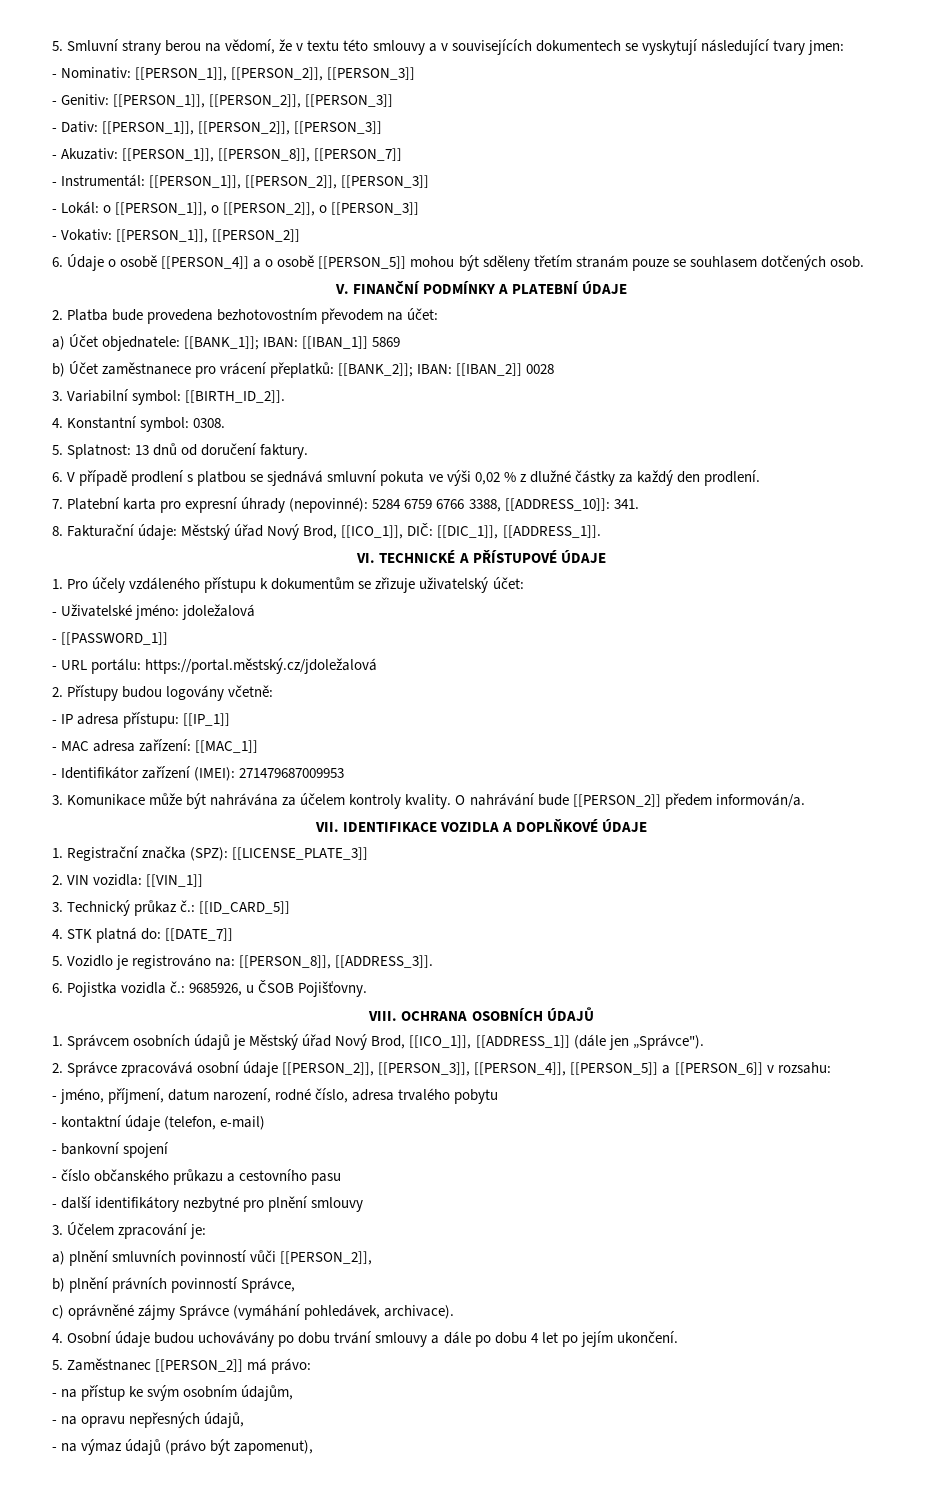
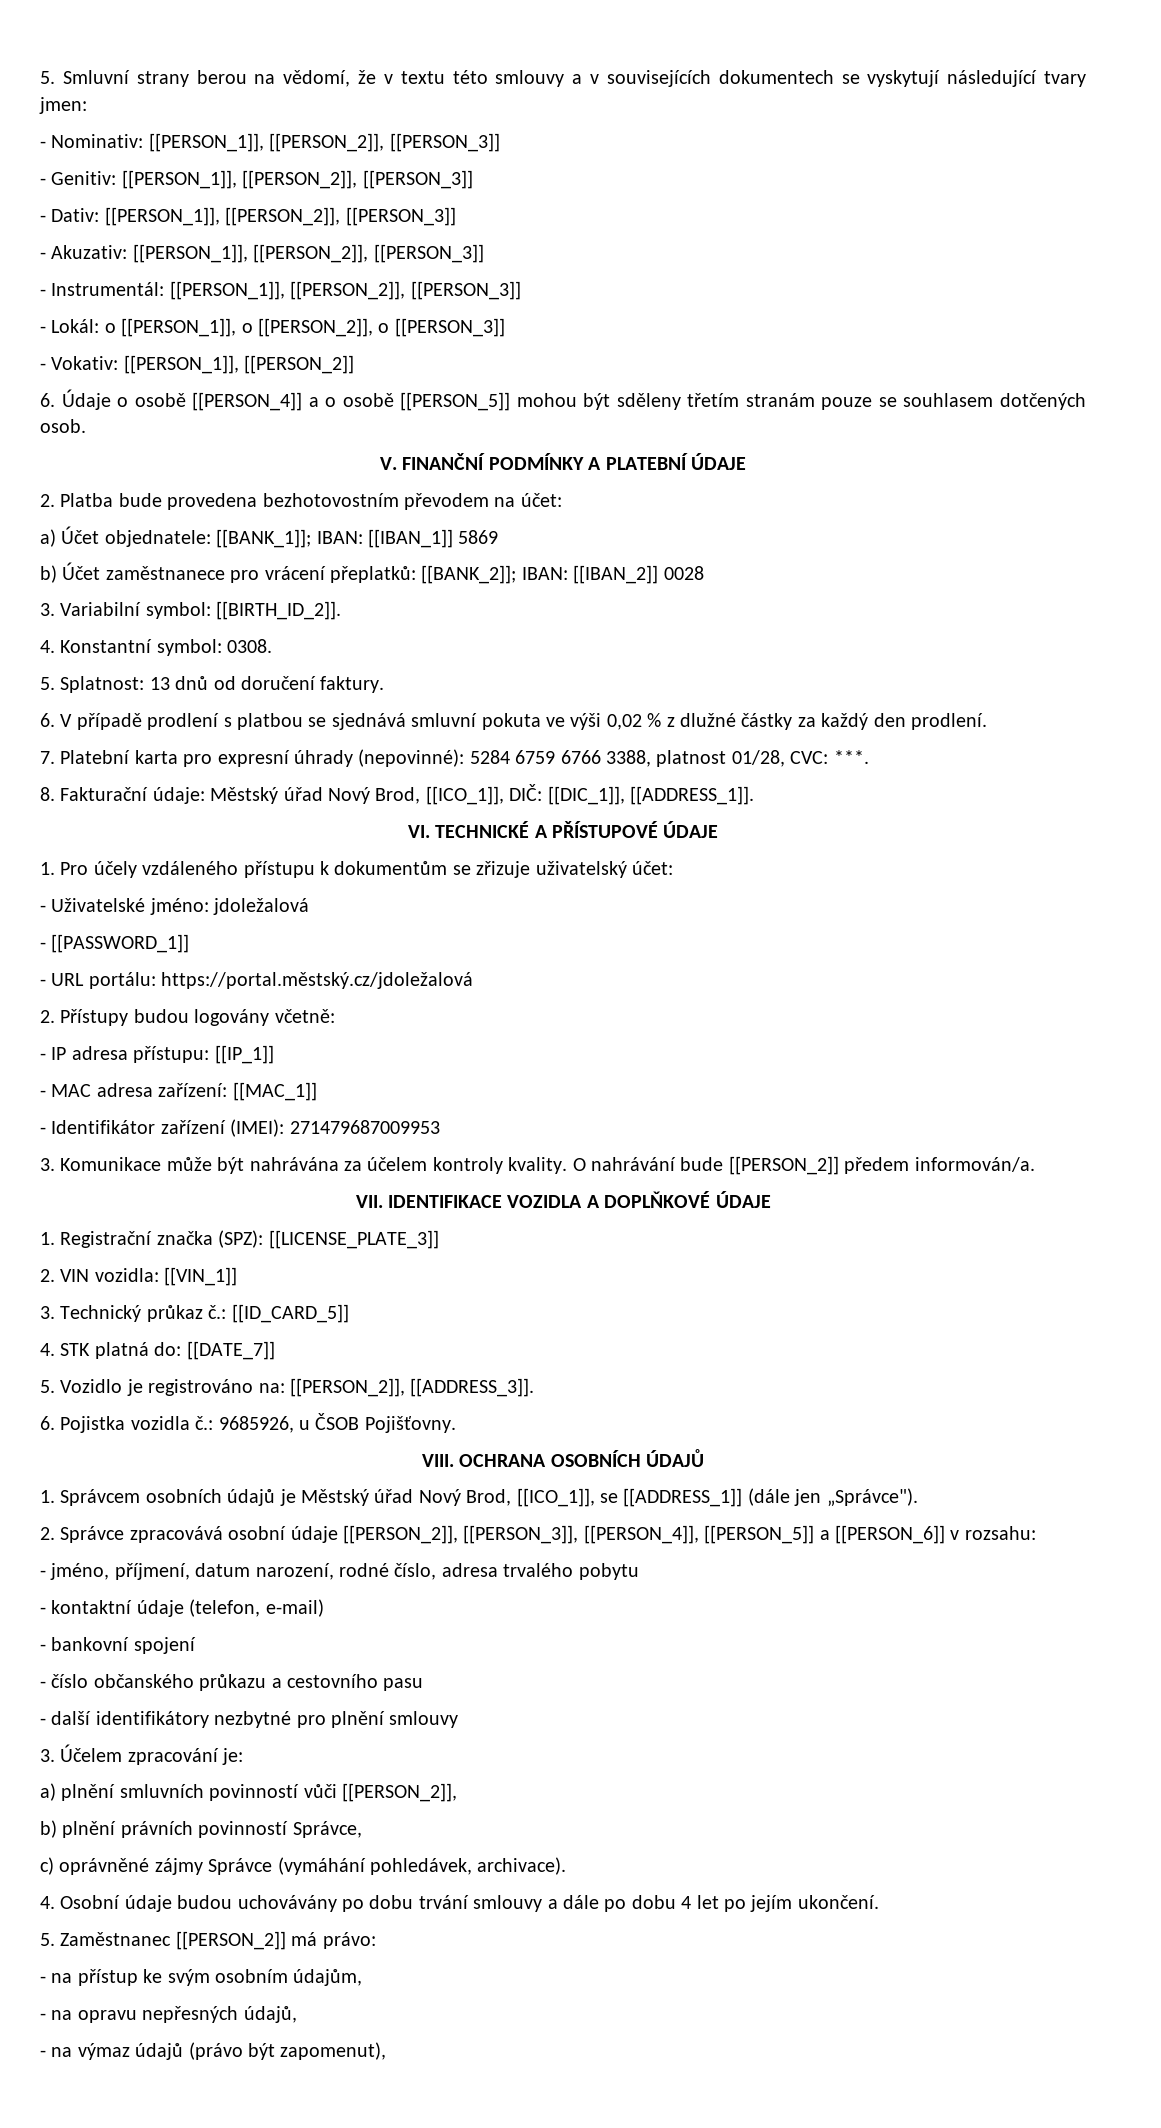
- - Akuzativ: [[PERSON_1]], [[PERSON_8]], [[PERSON_7]]
+ - Akuzativ: [[PERSON_1]], [[PERSON_2]], [[PERSON_3]]
- 7. Platební karta pro expresní úhrady (nepovinné): 5284 6759 6766 3388, [[ADDRESS_10]]: 341.
+ 7. Platební karta pro expresní úhrady (nepovinné): 5284 6759 6766 3388, platnost 01/28, CVC: ***.
- 5. Vozidlo je registrováno na: [[PERSON_8]], [[ADDRESS_3]].
+ 5. Vozidlo je registrováno na: [[PERSON_2]], [[ADDRESS_3]].
- 1. Správcem osobních údajů je Městský úřad Nový Brod, [[ICO_1]], [[ADDRESS_1]] (dále jen „Správce").
+ 1. Správcem osobních údajů je Městský úřad Nový Brod, [[ICO_1]], se [[ADDRESS_1]] (dále jen „Správce").

